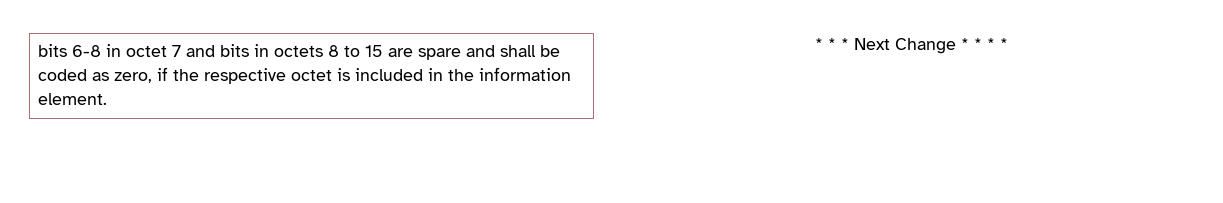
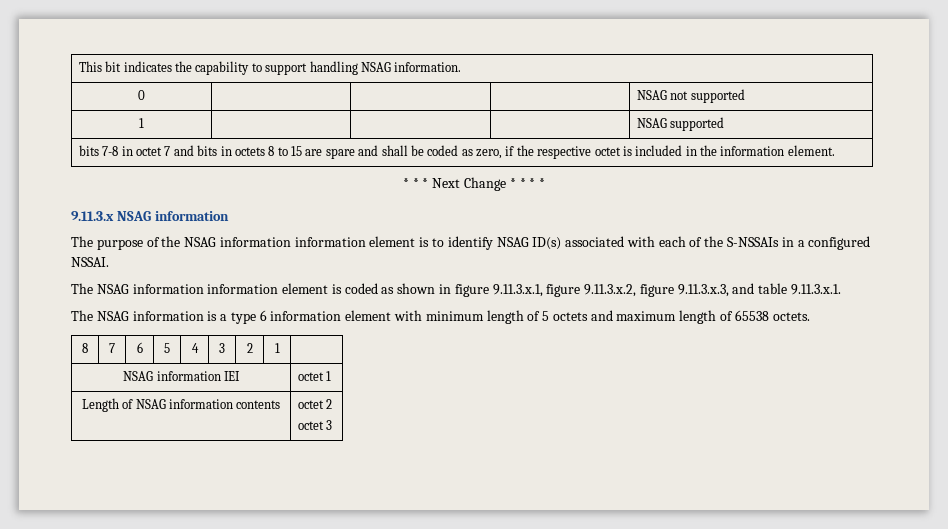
- bits 6-8 in octet 7 and bits in octets 8 to 15 are spare and shall be coded as zero, if the respective octet is included in the information element.
+ This bit indicates the capability to support handling NSAG information.
+ 0 | | | | NSAG not supported
+ 1 | | | | NSAG supported
+ bits 7-8 in octet 7 and bits in octets 8 to 15 are spare and shall be coded as zero, if the respective octet is included in the information element.
+ 9.11.3.x NSAG information
+ The purpose of the NSAG information information element is to identify NSAG ID(s) associated with each of the S-NSSAIs in a configured NSSAI.
+ The NSAG information information element is coded as shown in figure 9.11.3.x.1, figure 9.11.3.x.2, figure 9.11.3.x.3, and table 9.11.3.x.1.
+ The NSAG information is a type 6 information element with minimum length of 5 octets and maximum length of 65538 octets.
+ 8 | 7 | 6 | 5 | 4 | 3 | 2 | 1 |
+ NSAG information IEI | octet 1
+ Length of NSAG information contents | octet 2
+ octet 3

